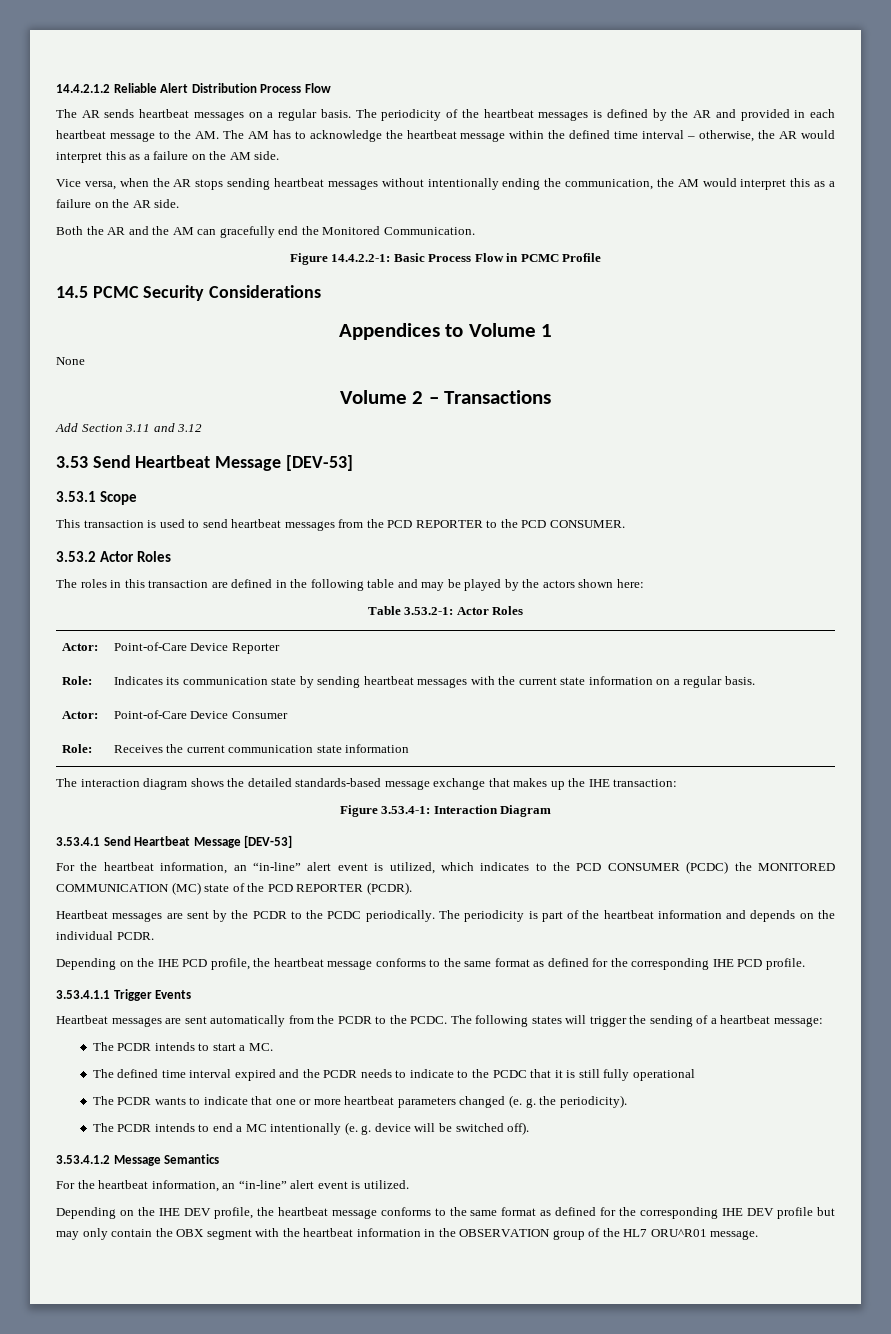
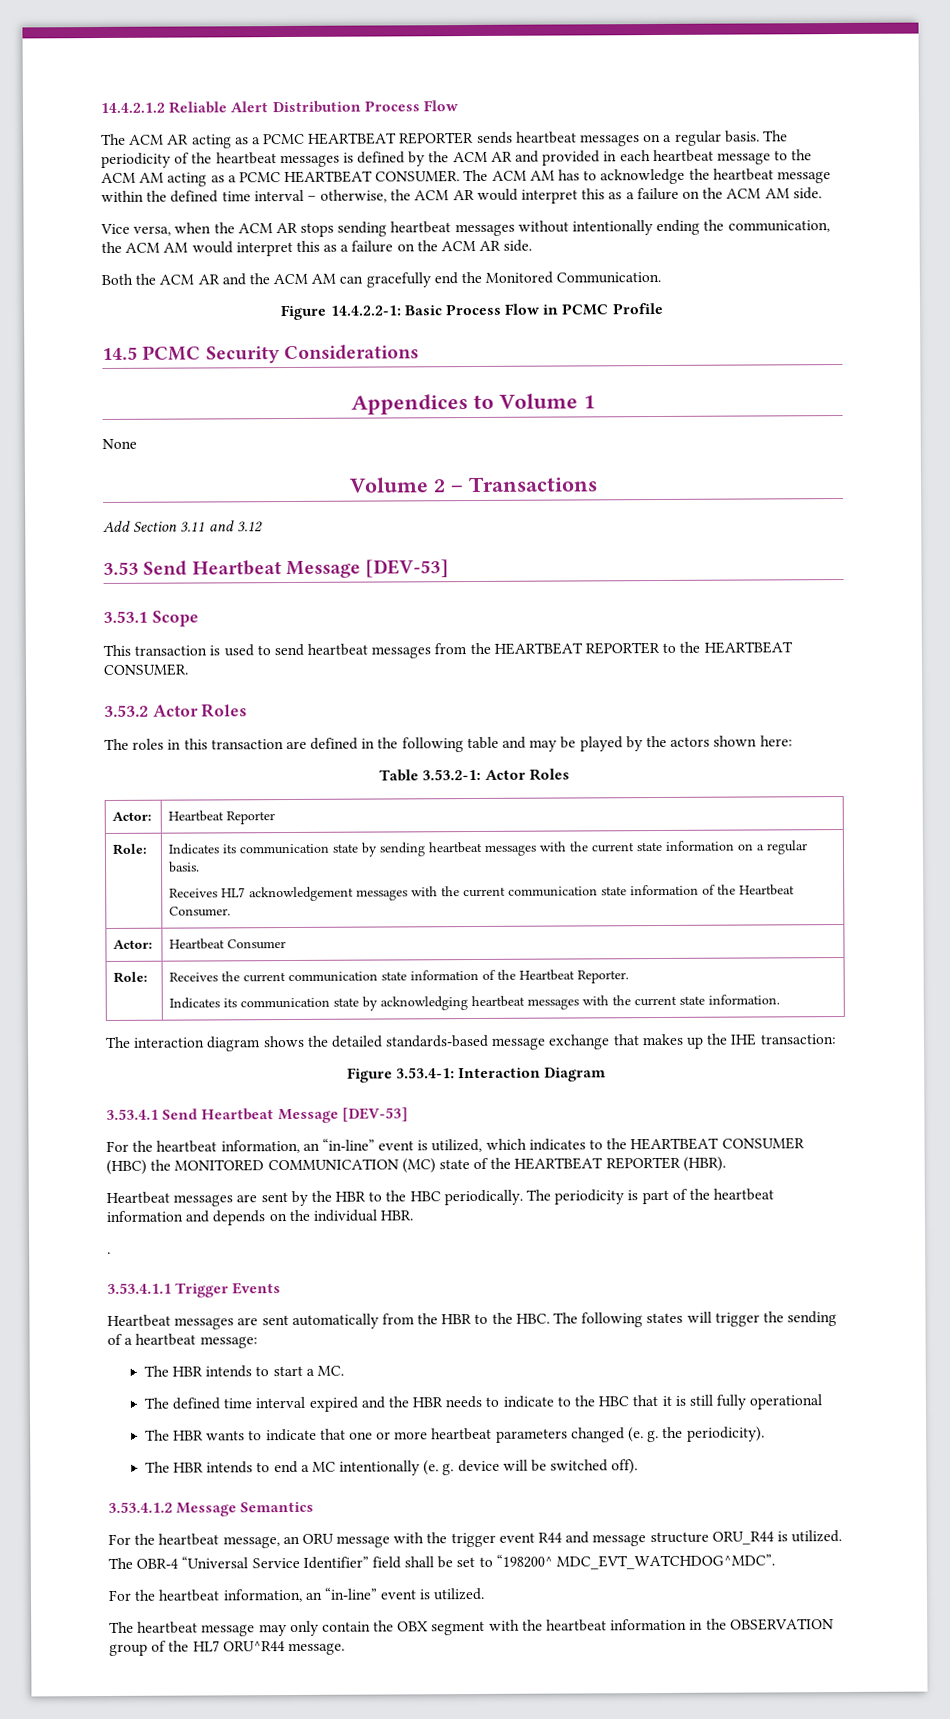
- The AR sends heartbeat messages on a regular basis.
+ The ACM AR acting as a PCMC HEARTBEAT REPORTER sends heartbeat messages on a regular basis.
- The periodicity of the heartbeat messages is defined by the AR and provided in each heartbeat message to the AM. The AM has to acknowledge the heartbeat message within the defined time interval – otherwise, the AR would interpret this as a failure on the AM side.
+ The periodicity of the heartbeat messages is defined by the ACM AR and provided in each heartbeat message to the ACM AM acting as a PCMC HEARTBEAT CONSUMER. The ACM AM has to acknowledge the heartbeat message within the defined time interval – otherwise, the ACM AR would interpret this as a failure on the ACM AM side.
- Vice versa, when the AR stops sending heartbeat messages without intentionally ending the communication, the AM would interpret this as a failure on the AR side.
+ Vice versa, when the ACM AR stops sending heartbeat messages without intentionally ending the communication, the ACM AM would interpret this as a failure on the ACM AR side.
- Both the AR and the AM can gracefully end the Monitored Communication.
+ Both the ACM AR and the ACM AM can gracefully end the Monitored Communication.
- This transaction is used to send heartbeat messages from the PCD REPORTER to the PCD CONSUMER.
+ This transaction is used to send heartbeat messages from the HEARTBEAT REPORTER to the HEARTBEAT CONSUMER.
- Actor: | Point-of-Care Device Reporter
+ Actor: | Heartbeat Reporter
  Role: | Indicates its communication state by sending heartbeat messages with the current state information on a regular basis.
- Actor: | Point-of-Care Device Consumer
+ Receives HL7 acknowledgement messages with the current communication state information of the Heartbeat Consumer.
+ Actor: | Heartbeat Consumer
- Role: | Receives the current communication state information
+ Role: | Receives the current communication state information of the Heartbeat Reporter.
+ Indicates its communication state by acknowledging heartbeat messages with the current state information.
- For the heartbeat information, an “in-line” alert event is utilized, which indicates to the PCD CONSUMER (PCDC) the MONITORED COMMUNICATION (MC) state of the PCD REPORTER (PCDR).
+ For the heartbeat information, an “in-line” event is utilized, which indicates to the HEARTBEAT CONSUMER (HBC) the MONITORED COMMUNICATION (MC) state of the HEARTBEAT REPORTER (HBR).
- Heartbeat messages are sent by the PCDR to the PCDC periodically.
+ Heartbeat messages are sent by the HBR to the HBC periodically.
- The periodicity is part of the heartbeat information and depends on the individual PCDR.
- Depending on the IHE PCD profile, the heartbeat message conforms to the same format as defined for the corresponding IHE PCD profile.
+ The periodicity is part of the heartbeat information and depends on the individual HBR.
+ .
- Heartbeat messages are sent automatically from the PCDR to the PCDC. The following states will trigger the sending of a heartbeat message:
+ Heartbeat messages are sent automatically from the HBR to the HBC. The following states will trigger the sending of a heartbeat message:
- The PCDR intends to start a MC.
+ The HBR intends to start a MC.
- The defined time interval expired and the PCDR needs to indicate to the PCDC that it is still fully operational
+ The defined time interval expired and the HBR needs to indicate to the HBC that it is still fully operational
- The PCDR wants to indicate that one or more heartbeat parameters changed (e. g. the periodicity).
+ The HBR wants to indicate that one or more heartbeat parameters changed (e. g. the periodicity).
- The PCDR intends to end a MC intentionally (e. g. device will be switched off).
+ The HBR intends to end a MC intentionally (e. g. device will be switched off).
- For the heartbeat information, an “in-line” alert event is utilized.
+ For the heartbeat message, an ORU message with the trigger event R44 and message structure ORU_R44 is utilized.
+ The OBR-4 “Universal Service Identifier” field shall be set to “198200^ MDC_EVT_WATCHDOG^MDC”.
+ For the heartbeat information, an “in-line” event is utilized.
- Depending on the IHE DEV profile, the heartbeat message conforms to the same format as defined for the corresponding IHE DEV profile but may only contain the OBX segment with the heartbeat information in the OBSERVATION group of the HL7 ORU^R01 message.
+ The heartbeat message may only contain the OBX segment with the heartbeat information in the OBSERVATION group of the HL7 ORU^R44 message.

